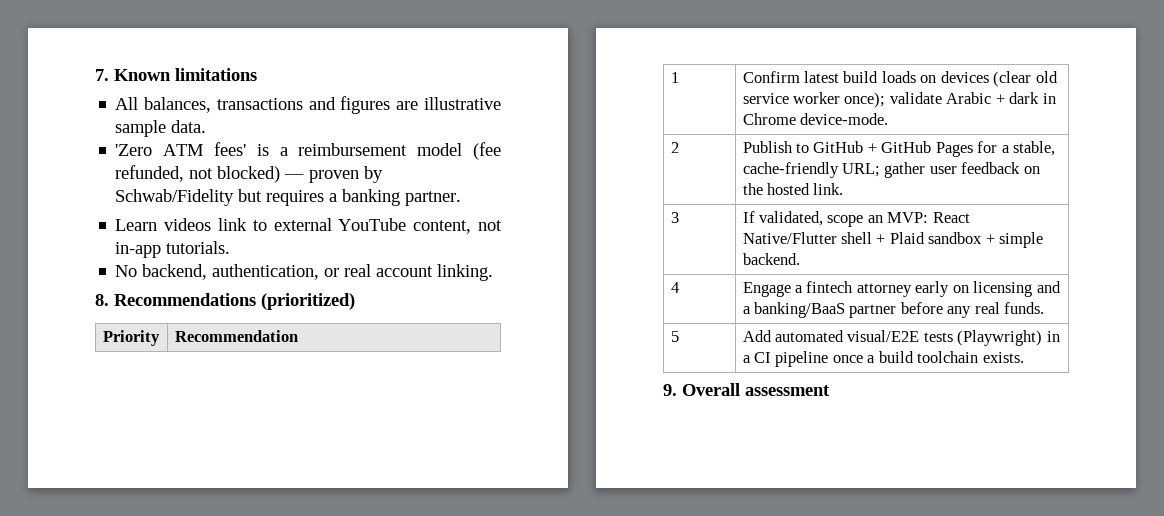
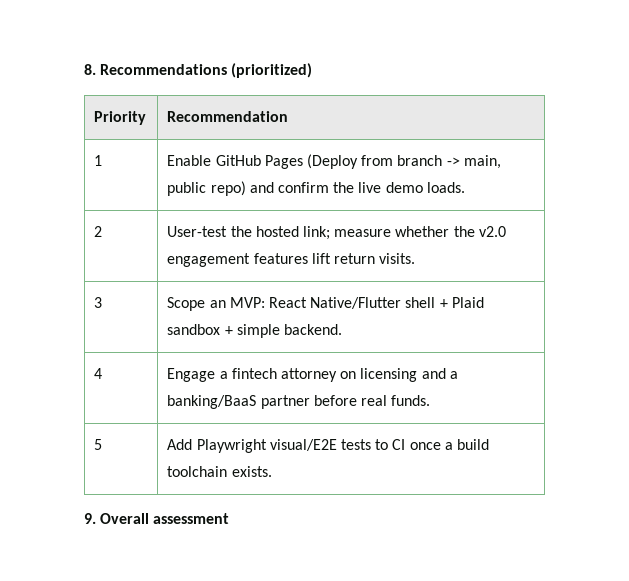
- 7. Known limitations
- All balances, transactions and figures are illustrative sample data.
- 'Zero ATM fees' is a reimbursement model (fee refunded, not blocked) — proven by Schwab/Fidelity but requires a banking partner.
- Learn videos link to external YouTube content, not in-app tutorials.
- No backend, authentication, or real account linking.
- 1 | Confirm latest build loads on devices (clear old service worker once); validate Arabic + dark in Chrome device-mode.
- 2 | Publish to GitHub + GitHub Pages for a stable, cache-friendly URL; gather user feedback on the hosted link.
- 3 | If validated, scope an MVP: React Native/Flutter shell + Plaid sandbox + simple backend.
+ 1 | Enable GitHub Pages (Deploy from branch -> main, public repo) and confirm the live demo loads.
+ 2 | User-test the hosted link; measure whether the v2.0 engagement features lift return visits.
+ 3 | Scope an MVP: React Native/Flutter shell + Plaid sandbox + simple backend.
- 4 | Engage a fintech attorney early on licensing and a banking/BaaS partner before any real funds.
+ 4 | Engage a fintech attorney on licensing and a banking/BaaS partner before real funds.
- 5 | Add automated visual/E2E tests (Playwright) in a CI pipeline once a build toolchain exists.
+ 5 | Add Playwright visual/E2E tests to CI once a build toolchain exists.

